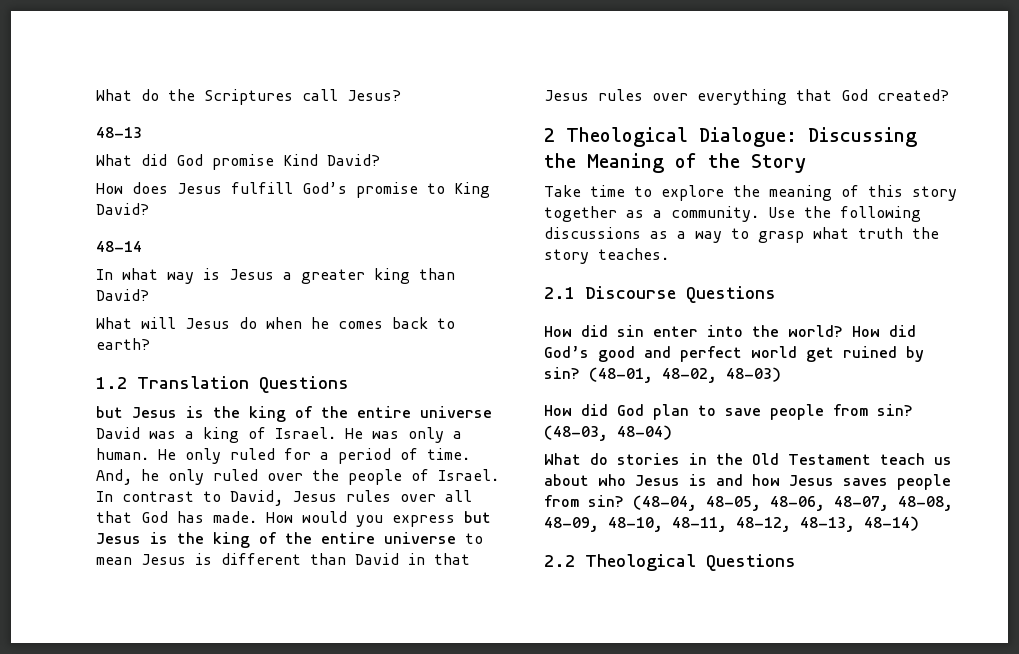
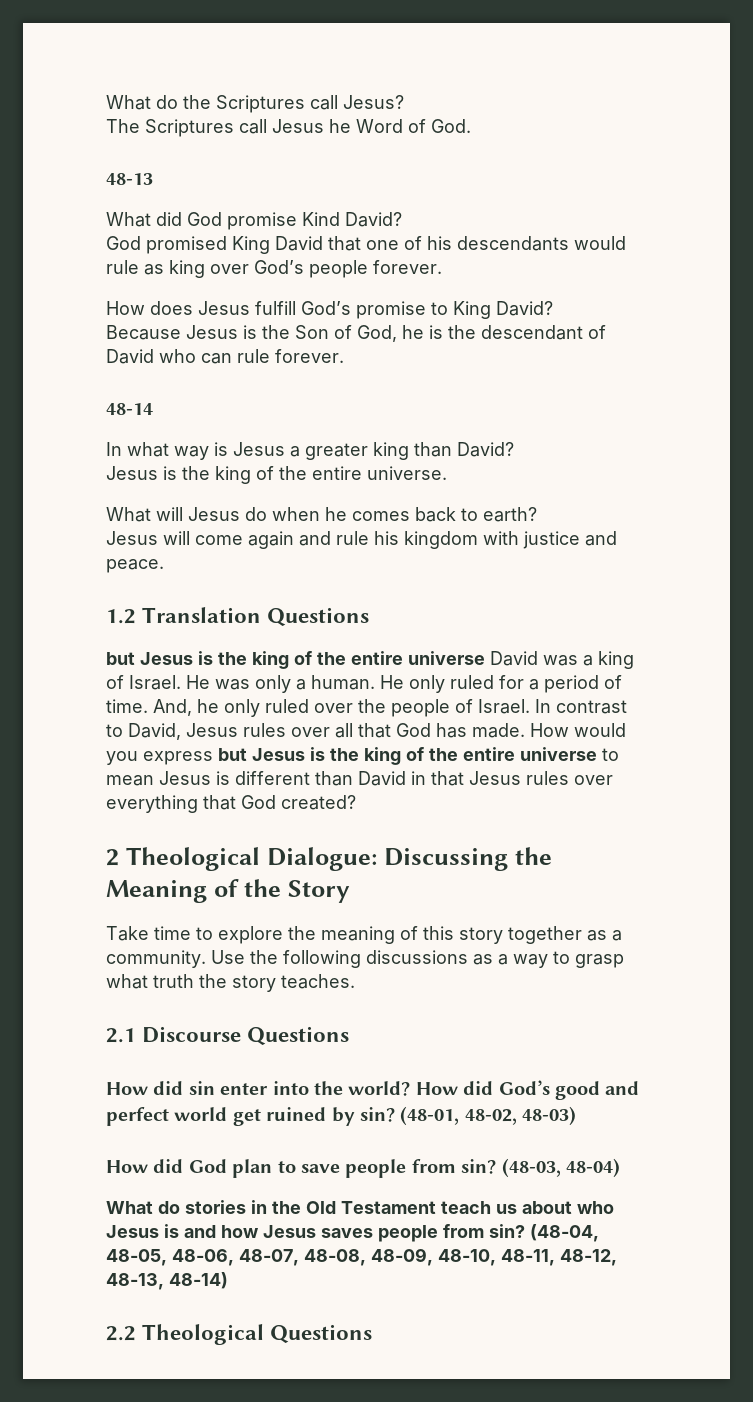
+ The Scriptures call Jesus he Word of God.
+ God promised King David that one of his descendants would rule as king over God’s people forever.
+ Because Jesus is the Son of God, he is the descendant of David who can rule forever.
+ Jesus is the king of the entire universe.
+ Jesus will come again and rule his kingdom with justice and peace.

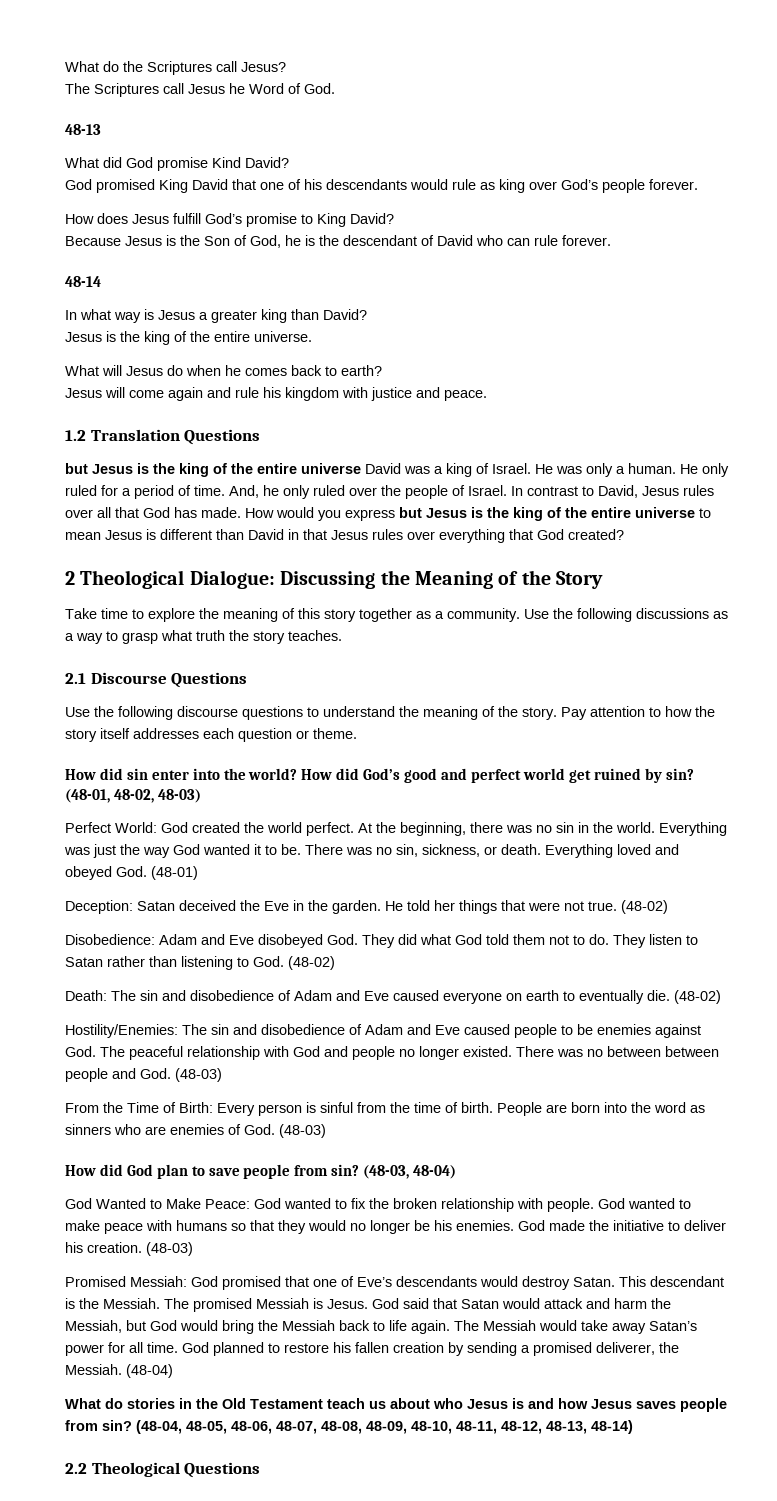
+ Use the following discourse questions to understand the meaning of the story. Pay attention to how the story itself addresses each question or theme.
+ Perfect World: God created the world perfect. At the beginning, there was no sin in the world. Everything was just the way God wanted it to be. There was no sin, sickness, or death. Everything loved and obeyed God. (48-01)
+ Deception: Satan deceived the Eve in the garden. He told her things that were not true. (48-02)
+ Disobedience: Adam and Eve disobeyed God. They did what God told them not to do. They listen to Satan rather than listening to God. (48-02)
+ Death: The sin and disobedience of Adam and Eve caused everyone on earth to eventually die. (48-02)
+ Hostility/Enemies: The sin and disobedience of Adam and Eve caused people to be enemies against God. The peaceful relationship with God and people no longer existed. There was no between between people and God. (48-03)
+ From the Time of Birth: Every person is sinful from the time of birth. People are born into the word as sinners who are enemies of God. (48-03)
+ God Wanted to Make Peace: God wanted to fix the broken relationship with people. God wanted to make peace with humans so that they would no longer be his enemies. God made the initiative to deliver his creation. (48-03)
+ Promised Messiah: God promised that one of Eve’s descendants would destroy Satan. This descendant is the Messiah. The promised Messiah is Jesus. God said that Satan would attack and harm the Messiah, but God would bring the Messiah back to life again. The Messiah would take away Satan’s power for all time. God planned to restore his fallen creation by sending a promised deliverer, the Messiah. (48-04)

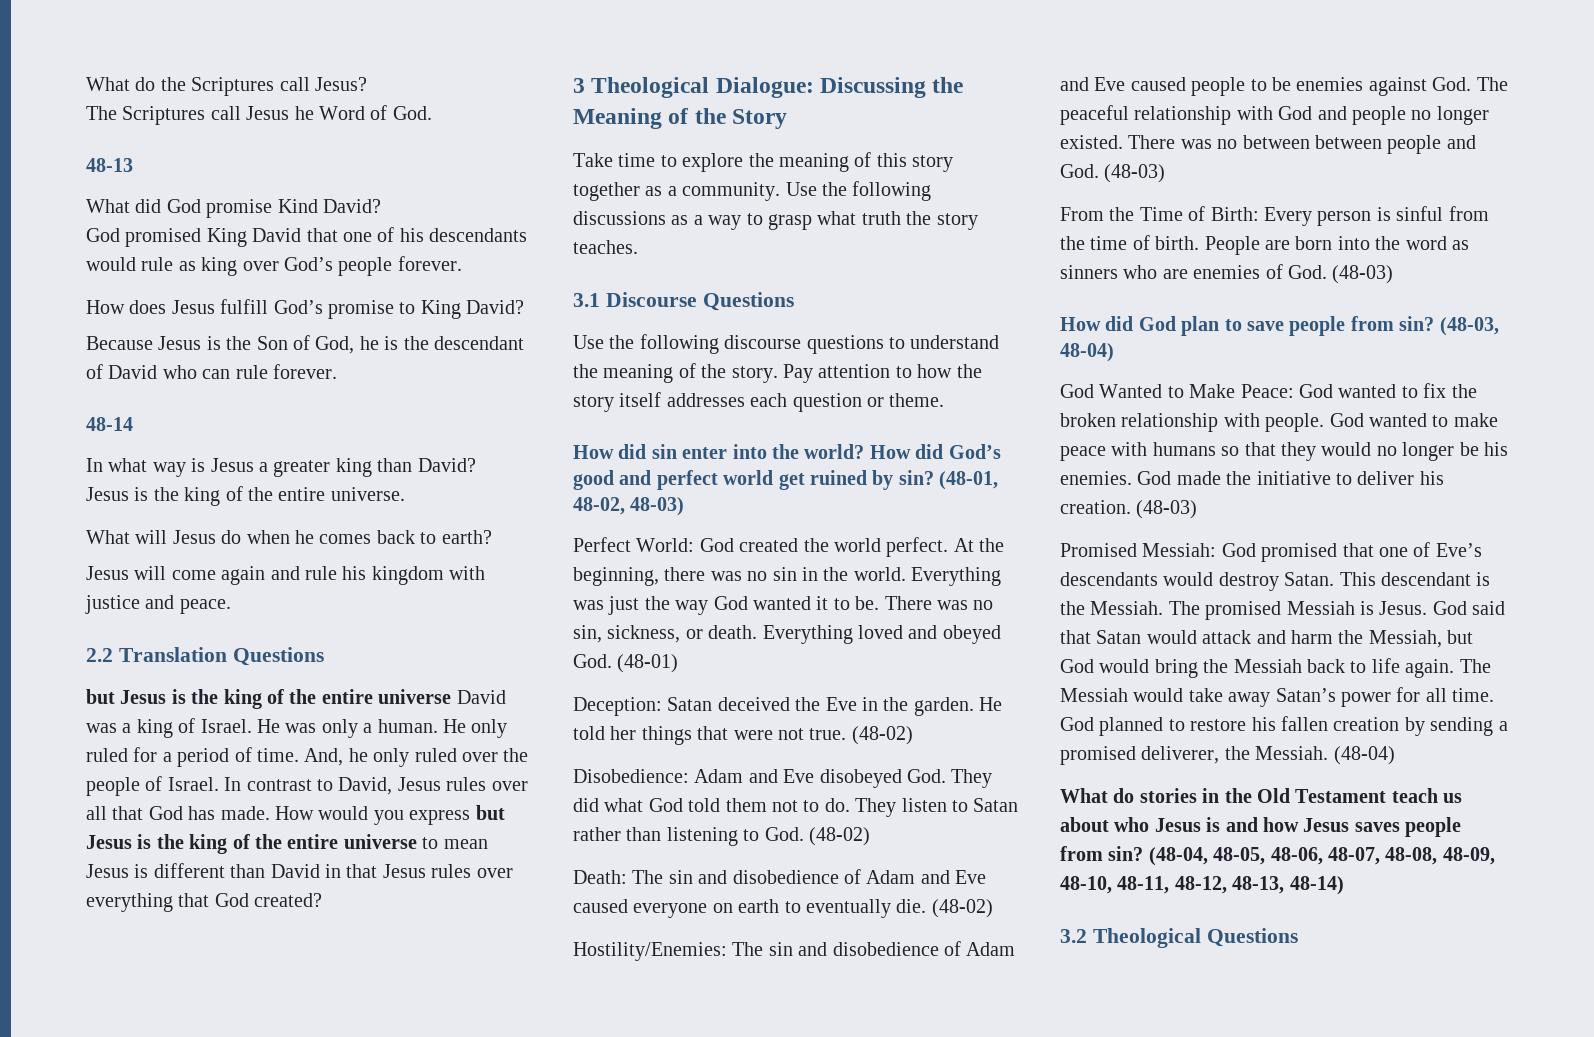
- 1.2 Translation Questions
+ 2.2 Translation Questions
- 2 Theological Dialogue: Discussing the Meaning of the Story
+ 3 Theological Dialogue: Discussing the Meaning of the Story
- 2.1 Discourse Questions
+ 3.1 Discourse Questions
- 2.2 Theological Questions
+ 3.2 Theological Questions

